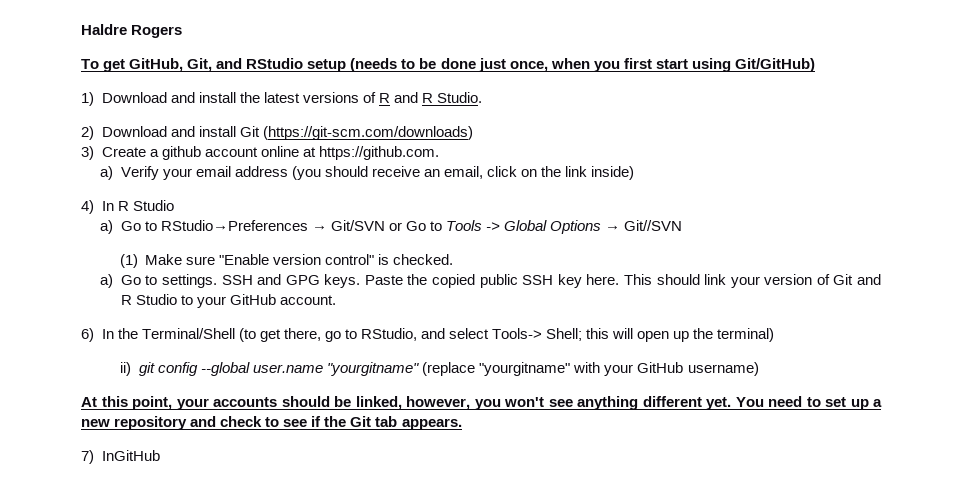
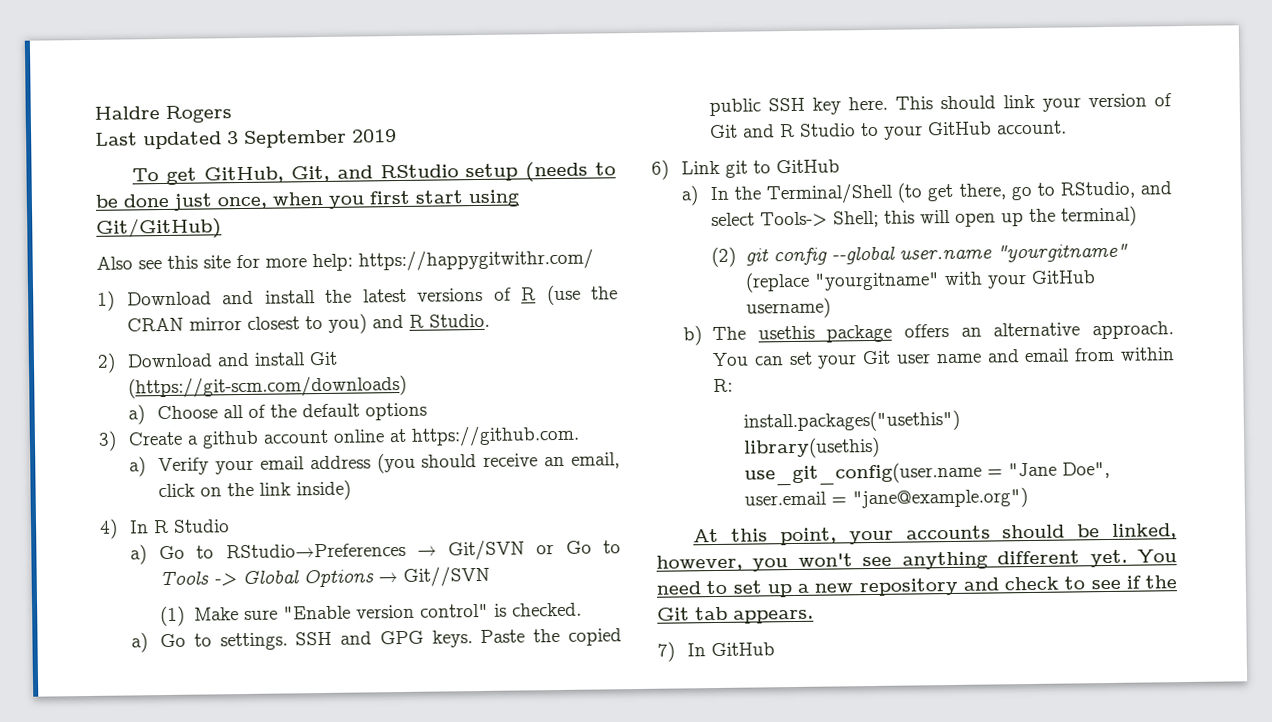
+ Last updated 3 September 2019
+ Also see this site for more help: https://happygitwithr.com/
- 1) Download and install the latest versions of R and R Studio.
+ 1) Download and install the latest versions of R (use the CRAN mirror closest to you) and R Studio.
+ a) Choose all of the default options
- 6) In the Terminal/Shell (to get there, go to RStudio, and select Tools-> Shell; this will open up the terminal)
+ 6) Link git to GitHub
+ a) In the Terminal/Shell (to get there, go to RStudio, and select Tools-> Shell; this will open up the terminal)
- ii) git config --global user.name "yourgitname" (replace "yourgitname" with your GitHub username)
+ (2) git config --global user.name "yourgitname" (replace "yourgitname" with your GitHub username)
+ b) The usethis package offers an alternative approach. You can set your Git user name and email from within R:
+ install.packages("usethis")
+ library(usethis)
+ use_git_config(user.name = "Jane Doe", user.email = "jane@example.org")
- 7) InGitHub
+ 7) In GitHub

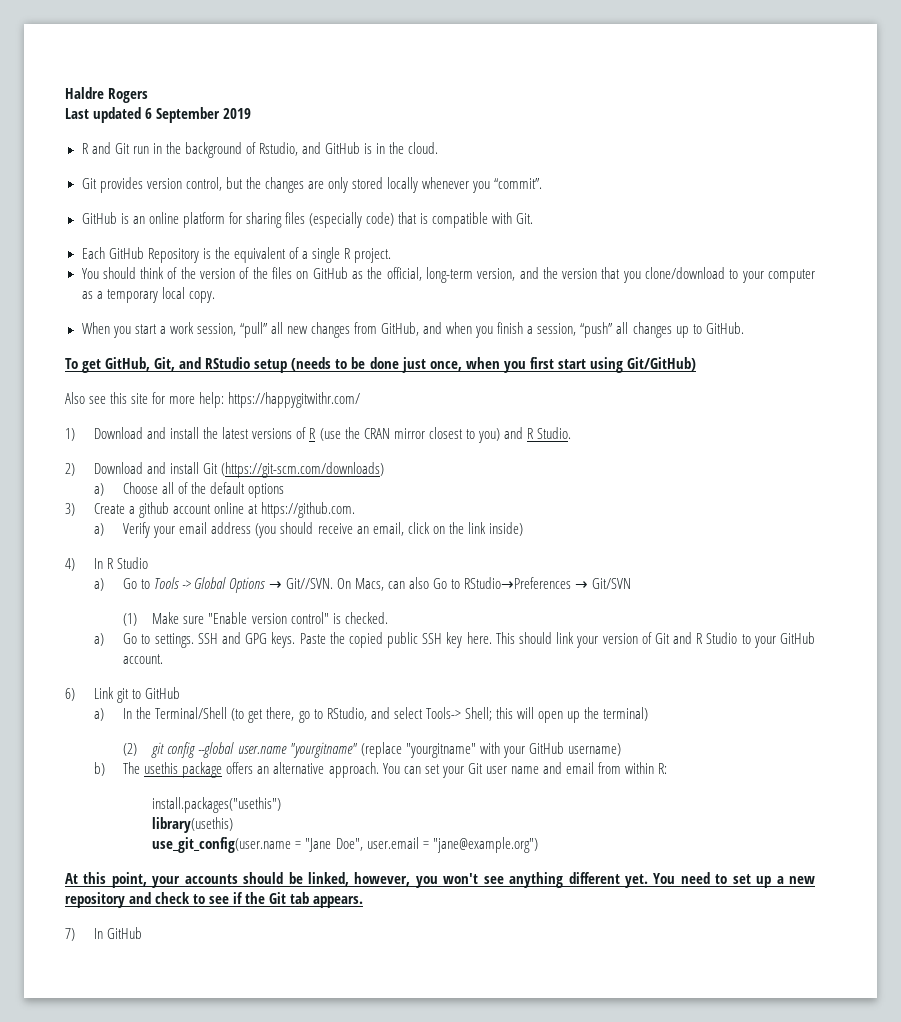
- Last updated 3 September 2019
+ Last updated 6 September 2019
+ R and Git run in the background of Rstudio, and GitHub is in the cloud.
+ Git provides version control, but the changes are only stored locally whenever you “commit”.
+ GitHub is an online platform for sharing files (especially code) that is compatible with Git.
+ Each GitHub Repository is the equivalent of a single R project.
+ You should think of the version of the files on GitHub as the official, long-term version, and the version that you clone/download to your computer as a temporary local copy.
+ When you start a work session, “pull” all new changes from GitHub, and when you finish a session, “push” all changes up to GitHub.
- a) Go to RStudio→Preferences → Git/SVN or Go to Tools -> Global Options → Git//SVN
+ a) Go to Tools -> Global Options → Git//SVN. On Macs, can also Go to RStudio→Preferences → Git/SVN

